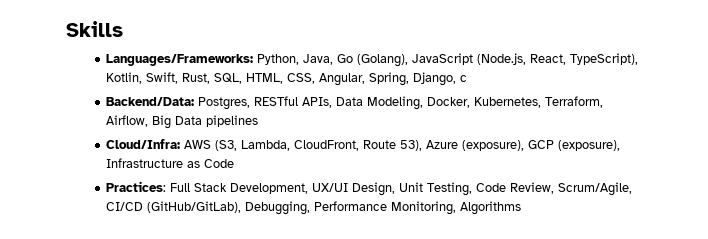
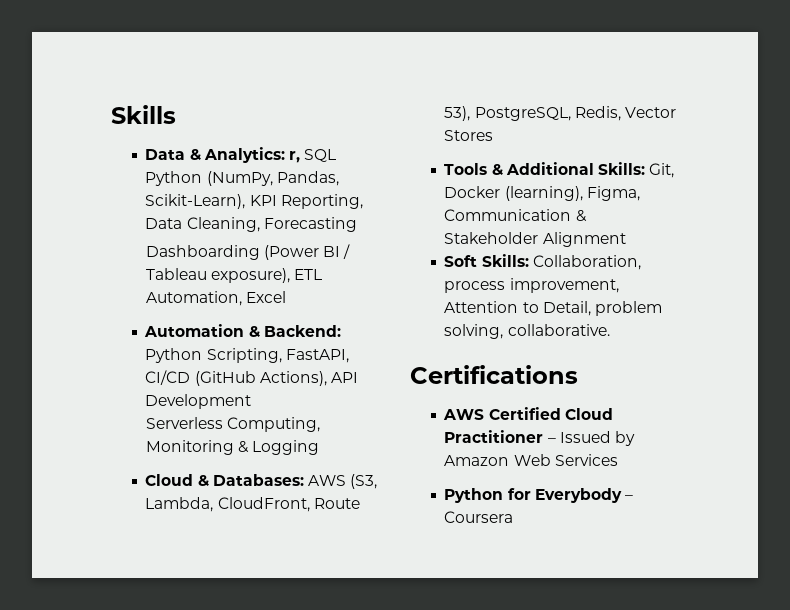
- Languages/Frameworks: Python, Java, Go (Golang), JavaScript (Node.js, React, TypeScript), Kotlin, Swift, Rust, SQL, HTML, CSS, Angular, Spring, Django, c
- Backend/Data: Postgres, RESTful APIs, Data Modeling, Docker, Kubernetes, Terraform, Airflow, Big Data pipelines
- Cloud/Infra: AWS (S3, Lambda, CloudFront, Route 53), Azure (exposure), GCP (exposure), Infrastructure as Code
- Practices: Full Stack Development, UX/UI Design, Unit Testing, Code Review, Scrum/Agile, CI/CD (GitHub/GitLab), Debugging, Performance Monitoring, Algorithms
+ Data & Analytics: r, SQL Python (NumPy, Pandas, Scikit-Learn), KPI Reporting, Data Cleaning, Forecasting
+ Dashboarding (Power BI / Tableau exposure), ETL Automation, Excel
+ Automation & Backend: Python Scripting, FastAPI, CI/CD (GitHub Actions), API Development
+ Serverless Computing, Monitoring & Logging
+ Cloud & Databases: AWS (S3, Lambda, CloudFront, Route 53), PostgreSQL, Redis, Vector Stores
+ Tools & Additional Skills: Git, Docker (learning), Figma, Communication & Stakeholder Alignment
+ Soft Skills: Collaboration, process improvement, Attention to Detail, problem solving, collaborative.
+ Certifications
+ AWS Certified Cloud Practitioner – Issued by Amazon Web Services
+ Python for Everybody – Coursera

